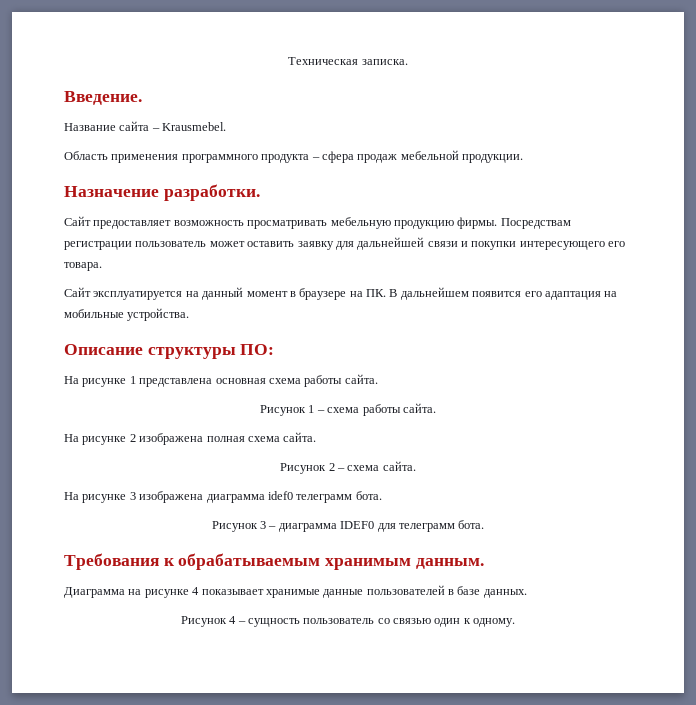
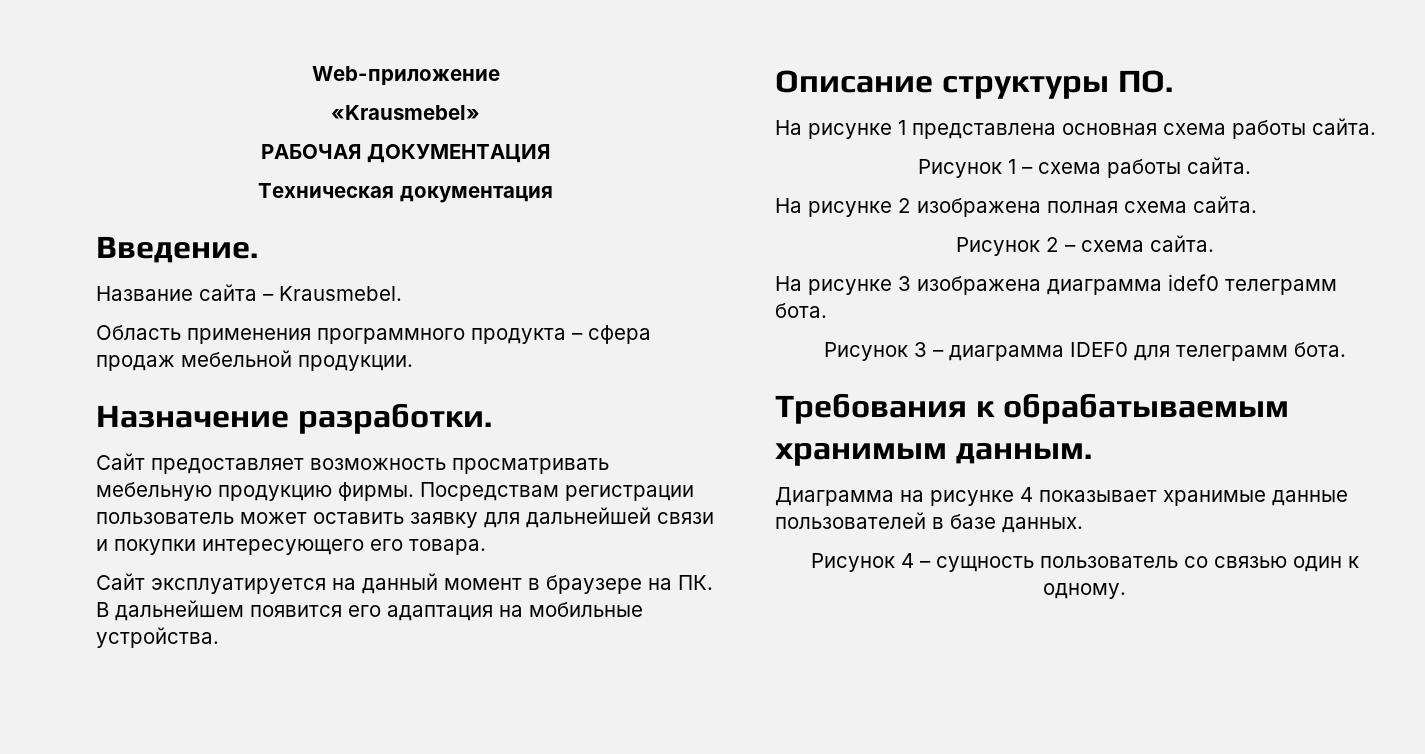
- Техническая записка.
+ Web-приложение
+ «Krausmebel»
+ РАБОЧАЯ ДОКУМЕНТАЦИЯ
+ Техническая документация
- Описание структуры ПО:
+ Описание структуры ПО.

